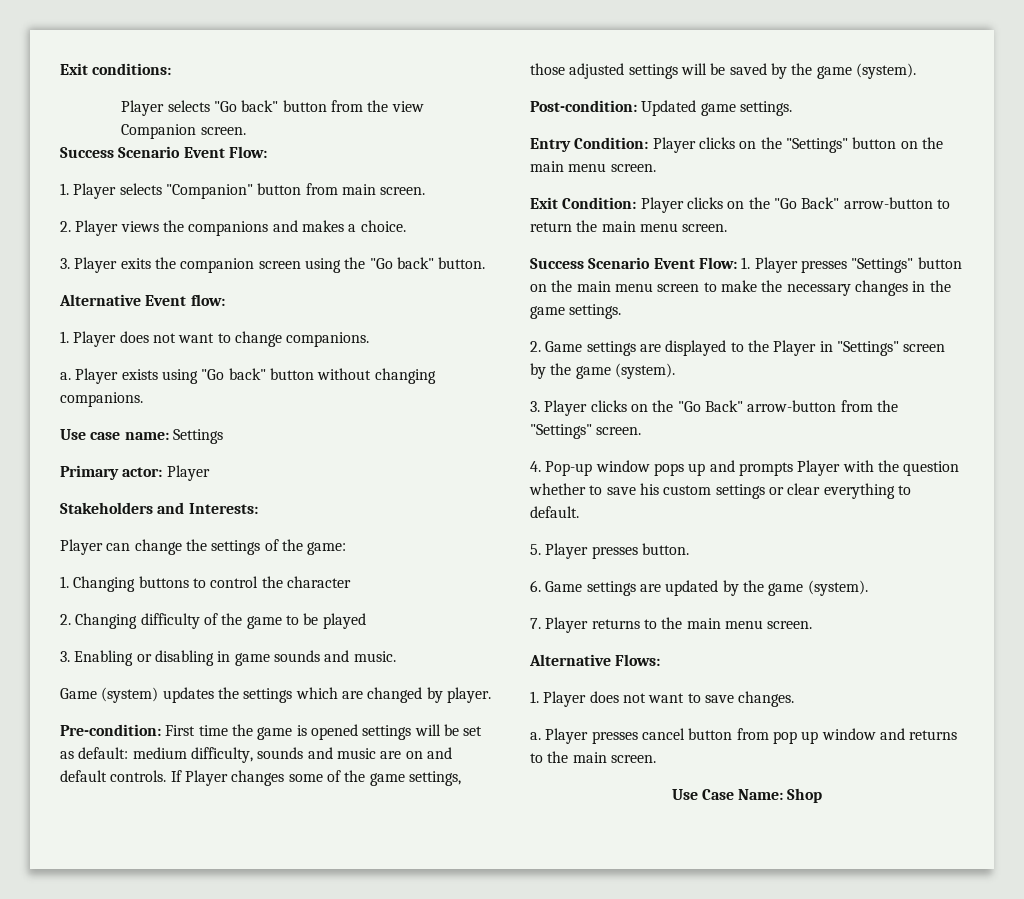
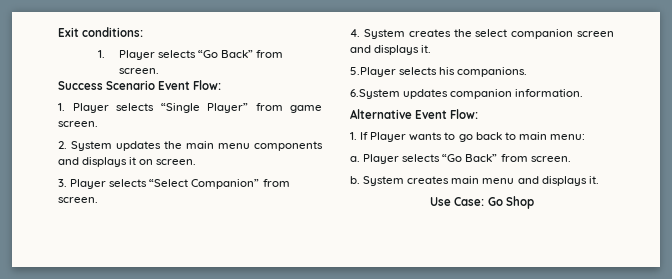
- Player selects "Go back" button from the view Companion screen.
+ 1. Player selects “Go Back” from screen.
- 1. Player selects "Companion" button from main screen.
- 2. Player views the companions and makes a choice.
- 3. Player exits the companion screen using the "Go back" button.
+ 1. Player selects “Single Player” from game screen.
+ 2. System updates the main menu components and displays it on screen.
+ 3. Player selects “Select Companion” from screen.
+ 4. System creates the select companion screen and displays it.
+ 5.Player selects his companions.
+ 6.System updates companion information.
- Alternative Event flow:
- 1. Player does not want to change companions.
- a. Player exists using "Go back" button without changing companions.
- Use case name: Settings
- Primary actor: Player
- Stakeholders and Interests:
- Player can change the settings of the game:
- 1. Changing buttons to control the character
- 2. Changing difficulty of the game to be played
- 3. Enabling or disabling in game sounds and music.
- Game (system) updates the settings which are changed by player.
- Pre-condition: First time the game is opened settings will be set as default: medium difficulty, sounds and music are on and default controls. If Player changes some of the game settings, those adjusted settings will be saved by the game (system).
- Post-condition: Updated game settings.
- Entry Condition: Player clicks on the "Settings" button on the main menu screen.
- Exit Condition: Player clicks on the "Go Back" arrow-button to return the main menu screen.
- Success Scenario Event Flow: 1. Player presses "Settings" button on the main menu screen to make the necessary changes in the game settings.
- 2. Game settings are displayed to the Player in "Settings" screen by the game (system).
- 3. Player clicks on the "Go Back" arrow-button from the "Settings" screen.
- 4. Pop-up window pops up and prompts Player with the question whether to save his custom settings or clear everything to default.
- 5. Player presses button.
- 6. Game settings are updated by the game (system).
- 7. Player returns to the main menu screen.
- Alternative Flows:
- 1. Player does not want to save changes.
- a. Player presses cancel button from pop up window and returns to the main screen.
- Use Case Name: Shop
+ Alternative Event Flow:
+ 1. If Player wants to go back to main menu:
+ a. Player selects “Go Back” from screen.
+ b. System creates main menu and displays it.
+ Use Case: Go Shop

